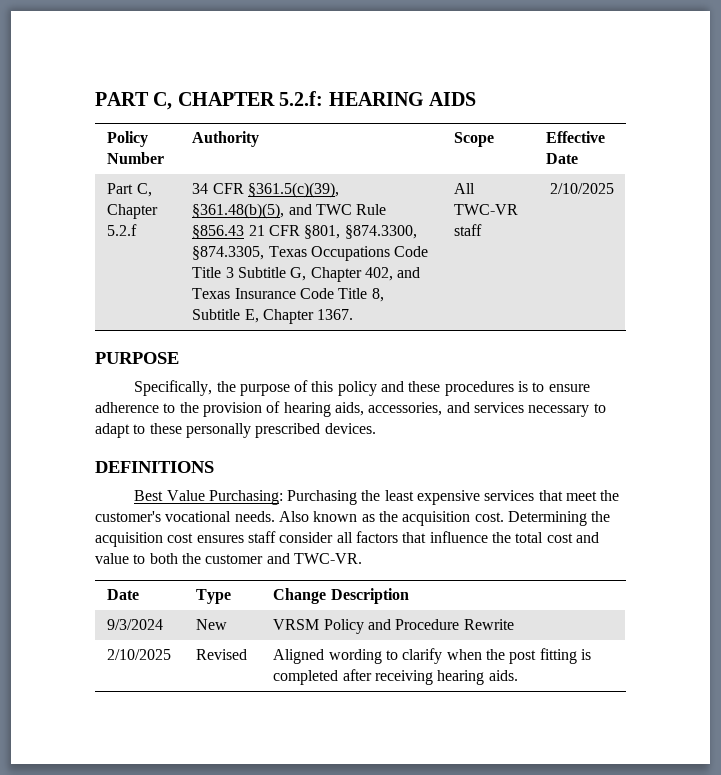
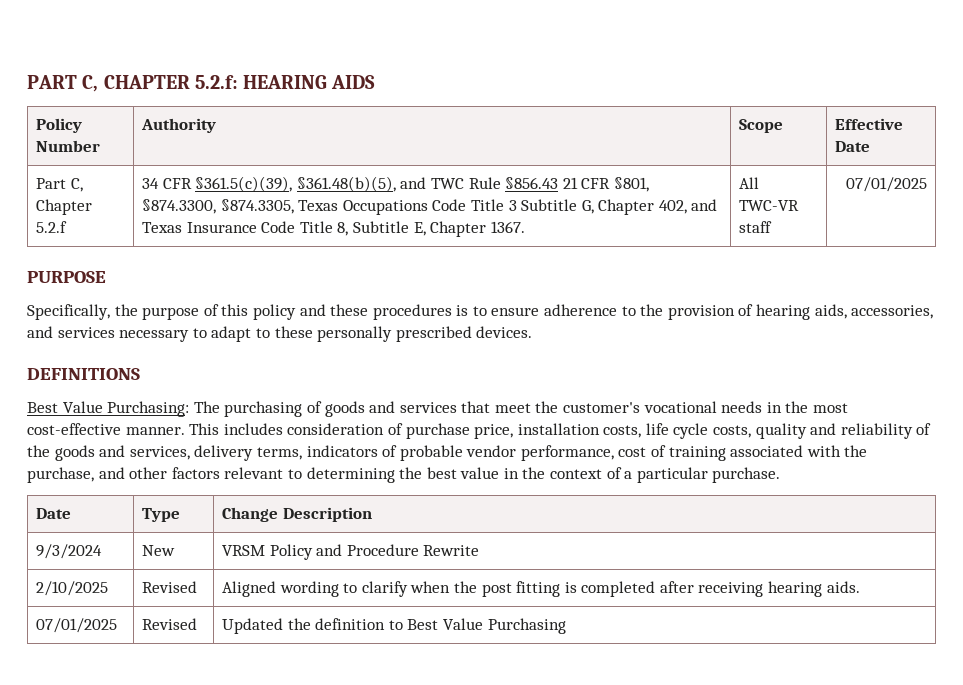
- Part C, Chapter 5.2.f | 34 CFR §361.5(c)(39), §361.48(b)(5), and TWC Rule §856.43 21 CFR §801, §874.3300, §874.3305, Texas Occupations Code Title 3 Subtitle G, Chapter 402, and Texas Insurance Code Title 8, Subtitle E, Chapter 1367. | All TWC-VR staff | 2/10/2025
+ Part C, Chapter 5.2.f | 34 CFR §361.5(c)(39), §361.48(b)(5), and TWC Rule §856.43 21 CFR §801, §874.3300, §874.3305, Texas Occupations Code Title 3 Subtitle G, Chapter 402, and Texas Insurance Code Title 8, Subtitle E, Chapter 1367. | All TWC-VR staff | 07/01/2025
- Best Value Purchasing: Purchasing the least expensive services that meet the customer's vocational needs. Also known as the acquisition cost. Determining the acquisition cost ensures staff consider all factors that influence the total cost and value to both the customer and TWC-VR.
+ Best Value Purchasing: The purchasing of goods and services that meet the customer's vocational needs in the most cost-effective manner. This includes consideration of purchase price, installation costs, life cycle costs, quality and reliability of the goods and services, delivery terms, indicators of probable vendor performance, cost of training associated with the purchase, and other factors relevant to determining the best value in the context of a particular purchase.
+ 07/01/2025 | Revised | Updated the definition to Best Value Purchasing

